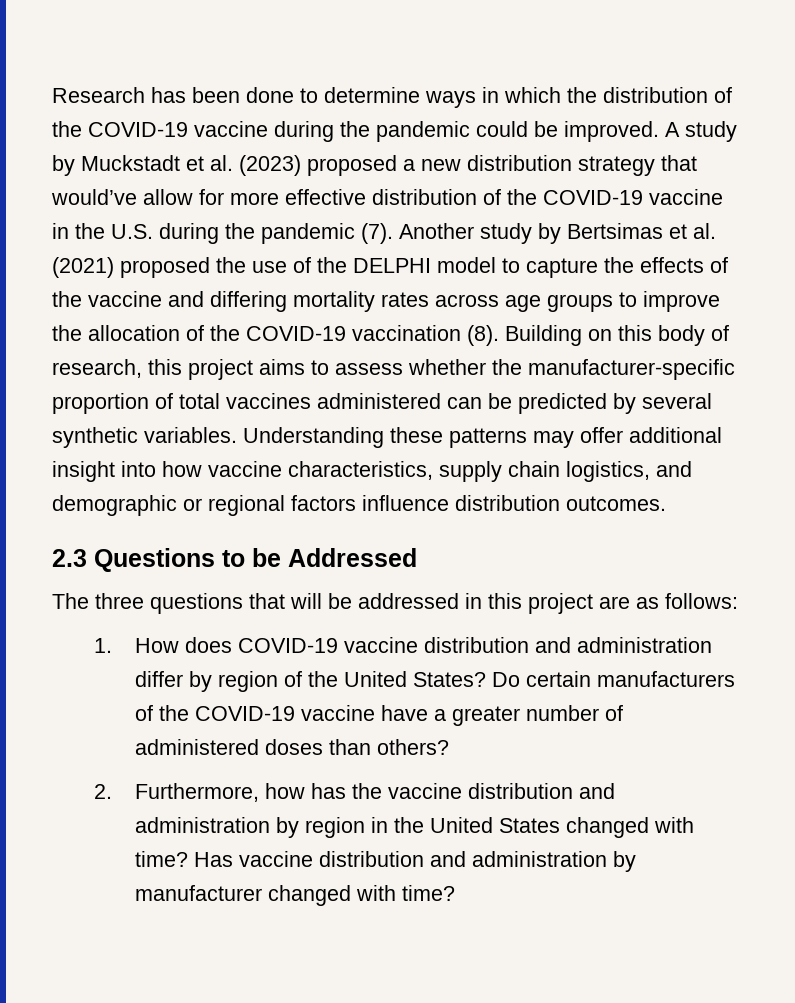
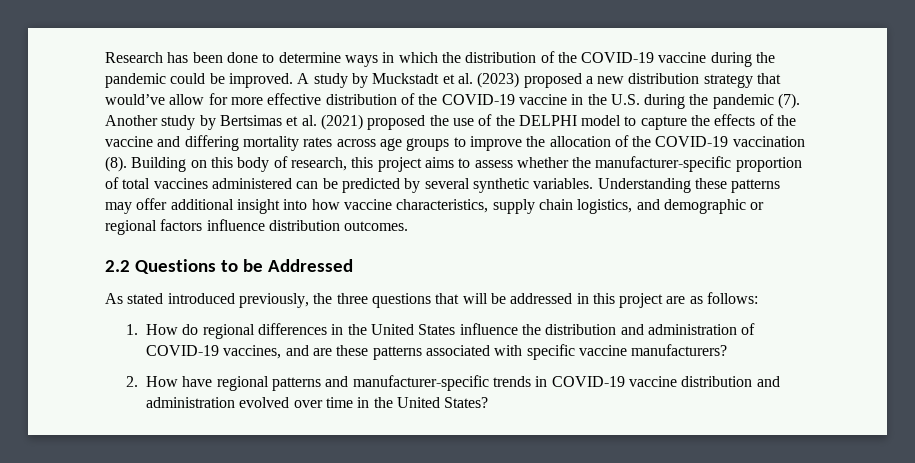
- 2.3 Questions to be Addressed
+ 2.2 Questions to be Addressed
- The three questions that will be addressed in this project are as follows:
+ As stated introduced previously, the three questions that will be addressed in this project are as follows:
- 1. How does COVID-19 vaccine distribution and administration differ by region of the United States? Do certain manufacturers of the COVID-19 vaccine have a greater number of administered doses than others?
- 2. Furthermore, how has the vaccine distribution and administration by region in the United States changed with time? Has vaccine distribution and administration by manufacturer changed with time?
+ 1. How do regional differences in the United States influence the distribution and administration of COVID-19 vaccines, and are these patterns associated with specific vaccine manufacturers?
+ 2. How have regional patterns and manufacturer-specific trends in COVID-19 vaccine distribution and administration evolved over time in the United States?

